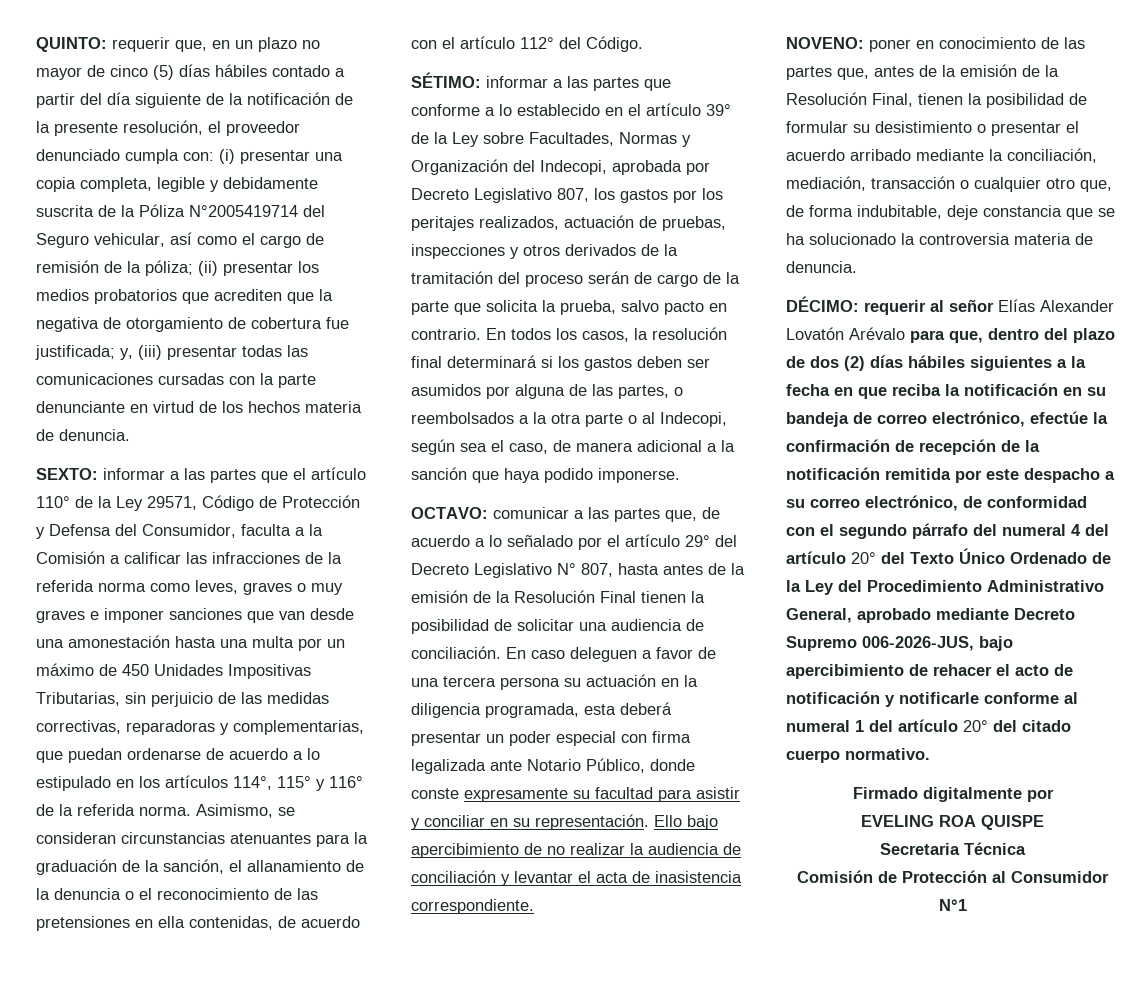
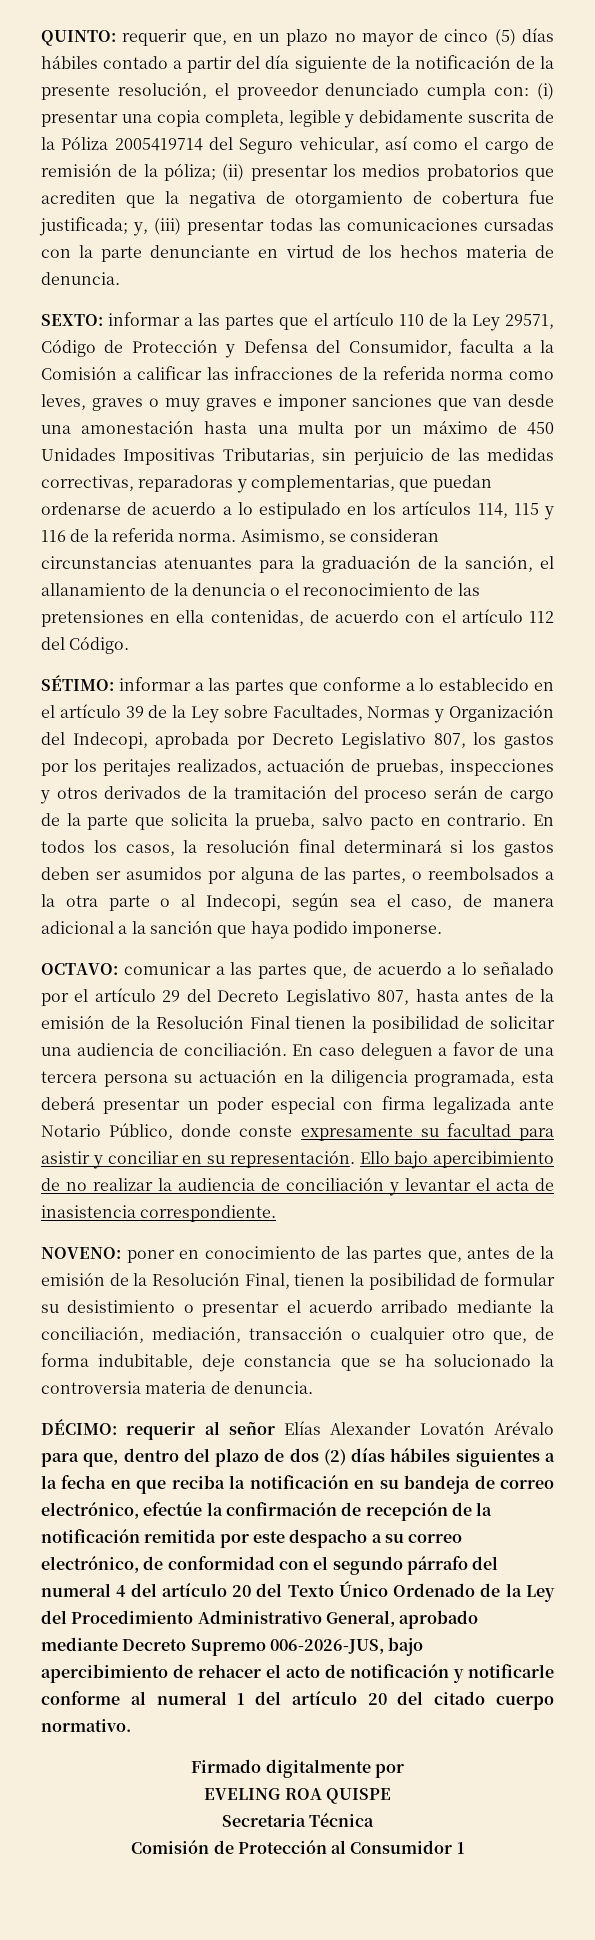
- (i) presentar una copia completa, legible y debidamente suscrita de la Póliza N°2005419714 del Seguro vehicular, así como el cargo de remisión de la póliza;
+ (i) presentar una copia completa, legible y debidamente suscrita de la Póliza 2005419714 del Seguro vehicular, así como el cargo de remisión de la póliza;
- informar a las partes que el artículo 110° de la Ley 29571, Código de Protección y Defensa del Consumidor, faculta a la Comisión a calificar las infracciones de la referida norma como leves, graves o muy graves e imponer sanciones que van desde una amonestación hasta una multa por un máximo de 450 Unidades Impositivas Tributarias, sin perjuicio de las medidas correctivas, reparadoras y complementarias, que puedan ordenarse de acuerdo a lo estipulado en los artículos 114°, 115° y 116° de la referida norma.
+ informar a las partes que el artículo 110 de la Ley 29571, Código de Protección y Defensa del Consumidor, faculta a la Comisión a calificar las infracciones de la referida norma como leves, graves o muy graves e imponer sanciones que van desde una amonestación hasta una multa por un máximo de 450 Unidades Impositivas Tributarias, sin perjuicio de las medidas correctivas, reparadoras y complementarias, que puedan ordenarse de acuerdo a lo estipulado en los artículos 114, 115 y 116 de la referida norma.
- Asimismo, se consideran circunstancias atenuantes para la graduación de la sanción, el allanamiento de la denuncia o el reconocimiento de las pretensiones en ella contenidas, de acuerdo con el artículo 112° del Código.
+ Asimismo, se consideran circunstancias atenuantes para la graduación de la sanción, el allanamiento de la denuncia o el reconocimiento de las pretensiones en ella contenidas, de acuerdo con el artículo 112 del Código.
- SÉTIMO: informar a las partes que conforme a lo establecido en el artículo 39° de la Ley sobre Facultades, Normas y Organización del Indecopi, aprobada por Decreto Legislativo 807, los gastos por los peritajes realizados, actuación de pruebas, inspecciones y otros derivados de la tramitación del proceso serán de cargo de la parte que solicita la prueba, salvo pacto en contrario.
+ SÉTIMO: informar a las partes que conforme a lo establecido en el artículo 39 de la Ley sobre Facultades, Normas y Organización del Indecopi, aprobada por Decreto Legislativo 807, los gastos por los peritajes realizados, actuación de pruebas, inspecciones y otros derivados de la tramitación del proceso serán de cargo de la parte que solicita la prueba, salvo pacto en contrario.
- OCTAVO: comunicar a las partes que, de acuerdo a lo señalado por el artículo 29° del Decreto Legislativo N° 807, hasta antes de la emisión de la Resolución Final tienen la posibilidad de solicitar una audiencia de conciliación.
+ OCTAVO: comunicar a las partes que, de acuerdo a lo señalado por el artículo 29 del Decreto Legislativo 807, hasta antes de la emisión de la Resolución Final tienen la posibilidad de solicitar una audiencia de conciliación.
- requerir al señor Elías Alexander Lovatón Arévalo para que, dentro del plazo de dos (2) días hábiles siguientes a la fecha en que reciba la notificación en su bandeja de correo electrónico, efectúe la confirmación de recepción de la notificación remitida por este despacho a su correo electrónico, de conformidad con el segundo párrafo del numeral 4 del artículo 20° del Texto Único Ordenado de la Ley del Procedimiento Administrativo General, aprobado mediante Decreto Supremo 006-2026-JUS, bajo apercibimiento de rehacer el acto de notificación y notificarle conforme al numeral 1 del artículo 20° del citado cuerpo normativo.
+ requerir al señor Elías Alexander Lovatón Arévalo para que, dentro del plazo de dos (2) días hábiles siguientes a la fecha en que reciba la notificación en su bandeja de correo electrónico, efectúe la confirmación de recepción de la notificación remitida por este despacho a su correo electrónico, de conformidad con el segundo párrafo del numeral 4 del artículo 20 del Texto Único Ordenado de la Ley del Procedimiento Administrativo General, aprobado mediante Decreto Supremo 006-2026-JUS, bajo apercibimiento de rehacer el acto de notificación y notificarle conforme al numeral 1 del artículo 20 del citado cuerpo normativo.
- Comisión de Protección al Consumidor N°1
+ Comisión de Protección al Consumidor 1

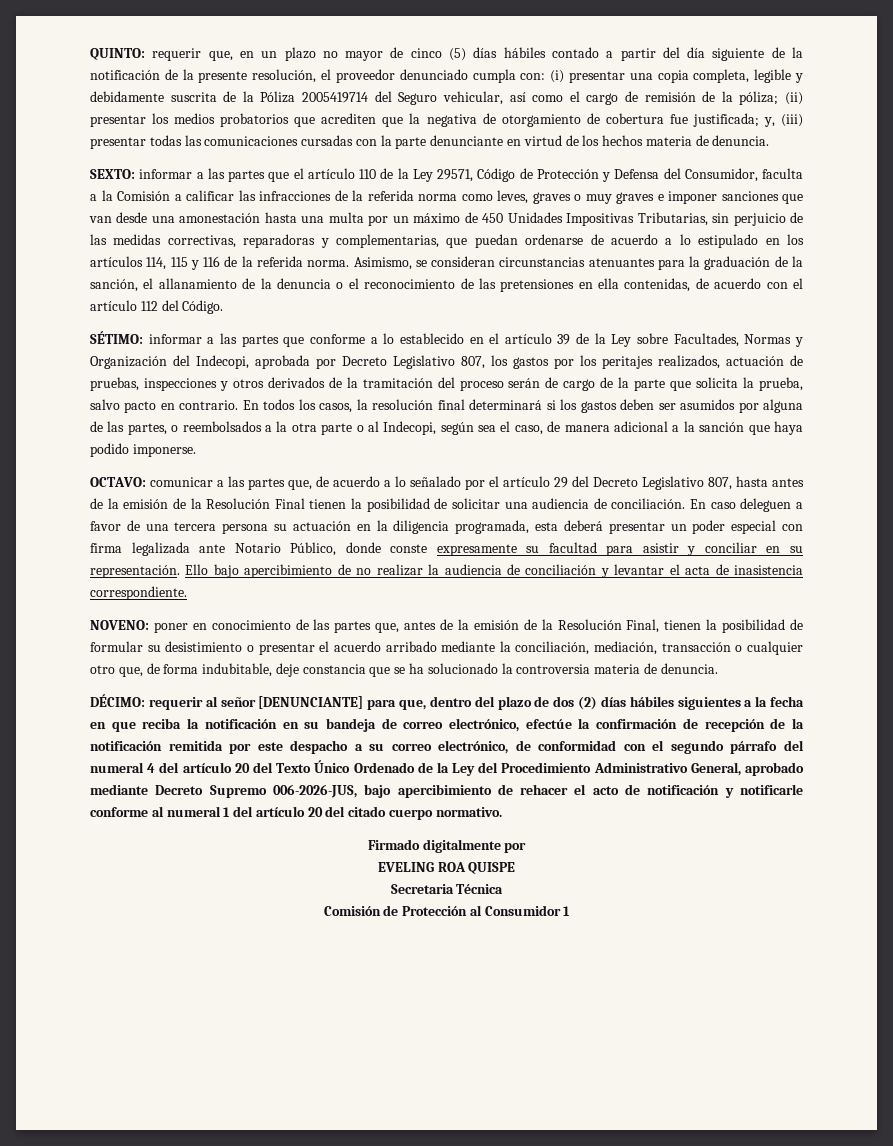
- requerir al señor Elías Alexander Lovatón Arévalo para que, dentro del plazo de dos (2) días hábiles siguientes a la fecha en que reciba la notificación en su bandeja de correo electrónico, efectúe la confirmación de recepción de la notificación remitida por este despacho a su correo electrónico, de conformidad con el segundo párrafo del numeral 4 del artículo 20 del Texto Único Ordenado de la Ley del Procedimiento Administrativo General, aprobado mediante Decreto Supremo 006-2026-JUS, bajo apercibimiento de rehacer el acto de notificación y notificarle conforme al numeral 1 del artículo 20 del citado cuerpo normativo.
+ requerir al señor [DENUNCIANTE] para que, dentro del plazo de dos (2) días hábiles siguientes a la fecha en que reciba la notificación en su bandeja de correo electrónico, efectúe la confirmación de recepción de la notificación remitida por este despacho a su correo electrónico, de conformidad con el segundo párrafo del numeral 4 del artículo 20 del Texto Único Ordenado de la Ley del Procedimiento Administrativo General, aprobado mediante Decreto Supremo 006-2026-JUS, bajo apercibimiento de rehacer el acto de notificación y notificarle conforme al numeral 1 del artículo 20 del citado cuerpo normativo.

